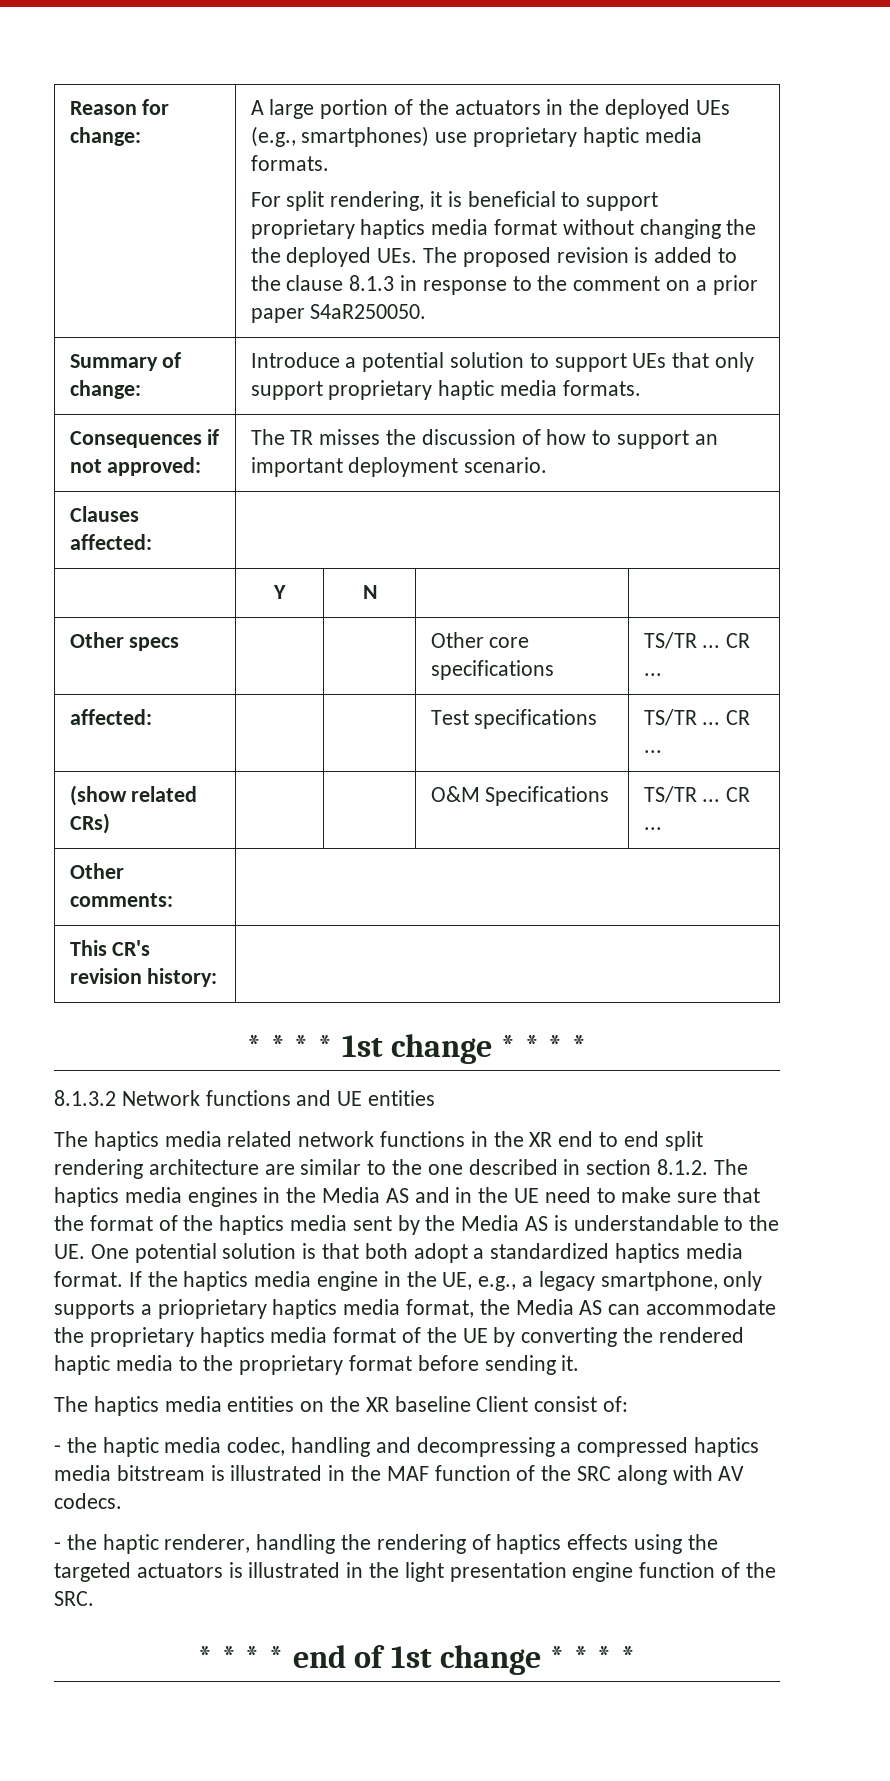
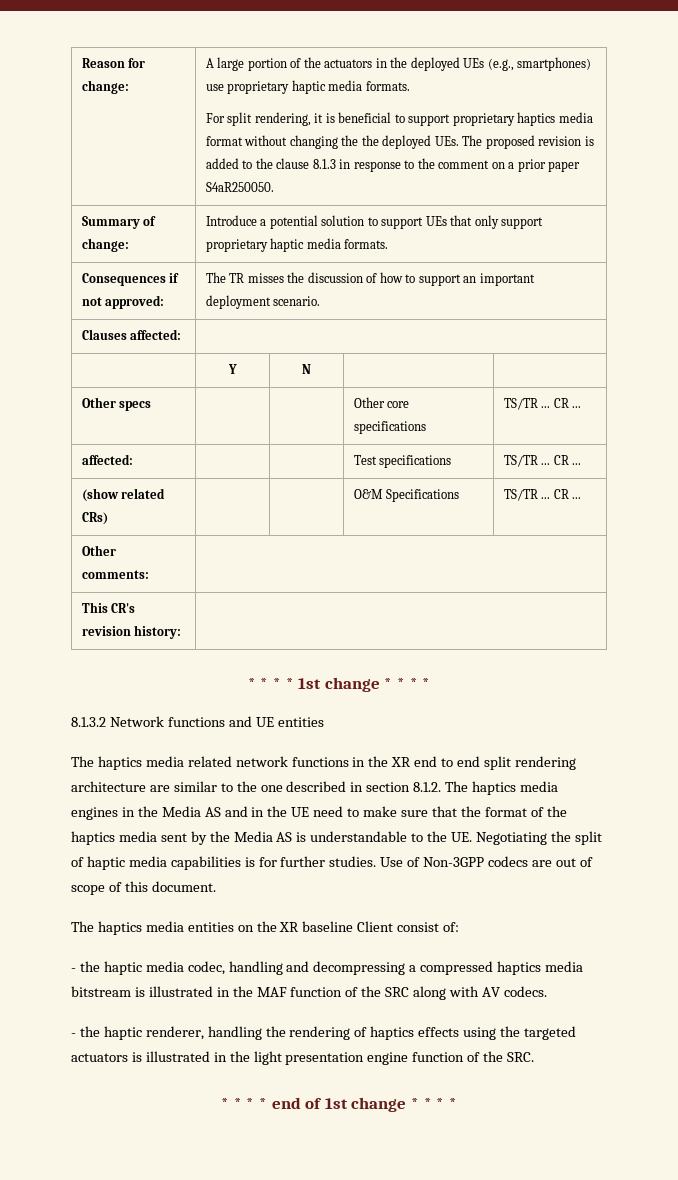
- The haptics media related network functions in the XR end to end split rendering architecture are similar to the one described in section 8.1.2. The haptics media engines in the Media AS and in the UE need to make sure that the format of the haptics media sent by the Media AS is understandable to the UE. One potential solution is that both adopt a standardized haptics media format. If the haptics media engine in the UE, e.g., a legacy smartphone, only supports a prioprietary haptics media format, the Media AS can accommodate the proprietary haptics media format of the UE by converting the rendered haptic media to the proprietary format before sending it.
+ The haptics media related network functions in the XR end to end split rendering architecture are similar to the one described in section 8.1.2. The haptics media engines in the Media AS and in the UE need to make sure that the format of the haptics media sent by the Media AS is understandable to the UE. Negotiating the split of haptic media capabilities is for further studies. Use of Non-3GPP codecs are out of scope of this document.

